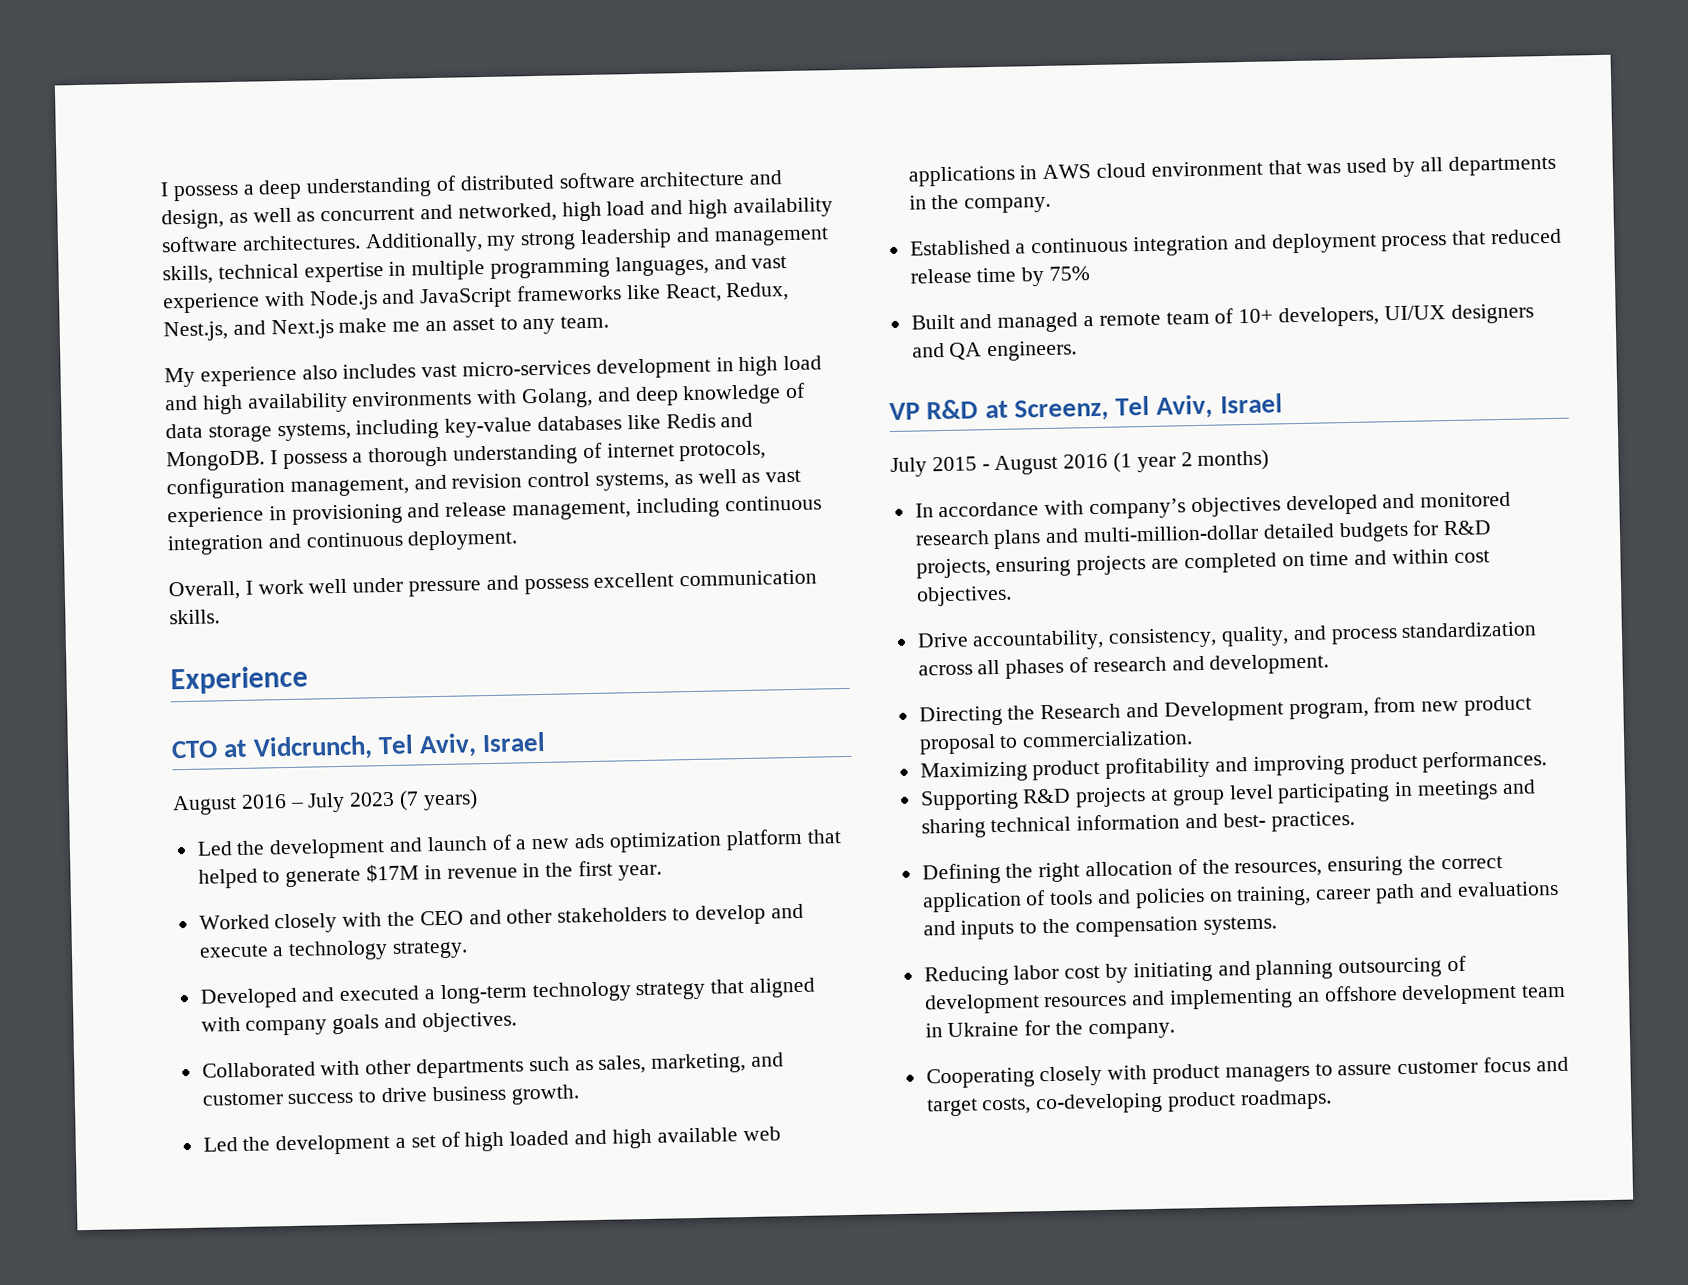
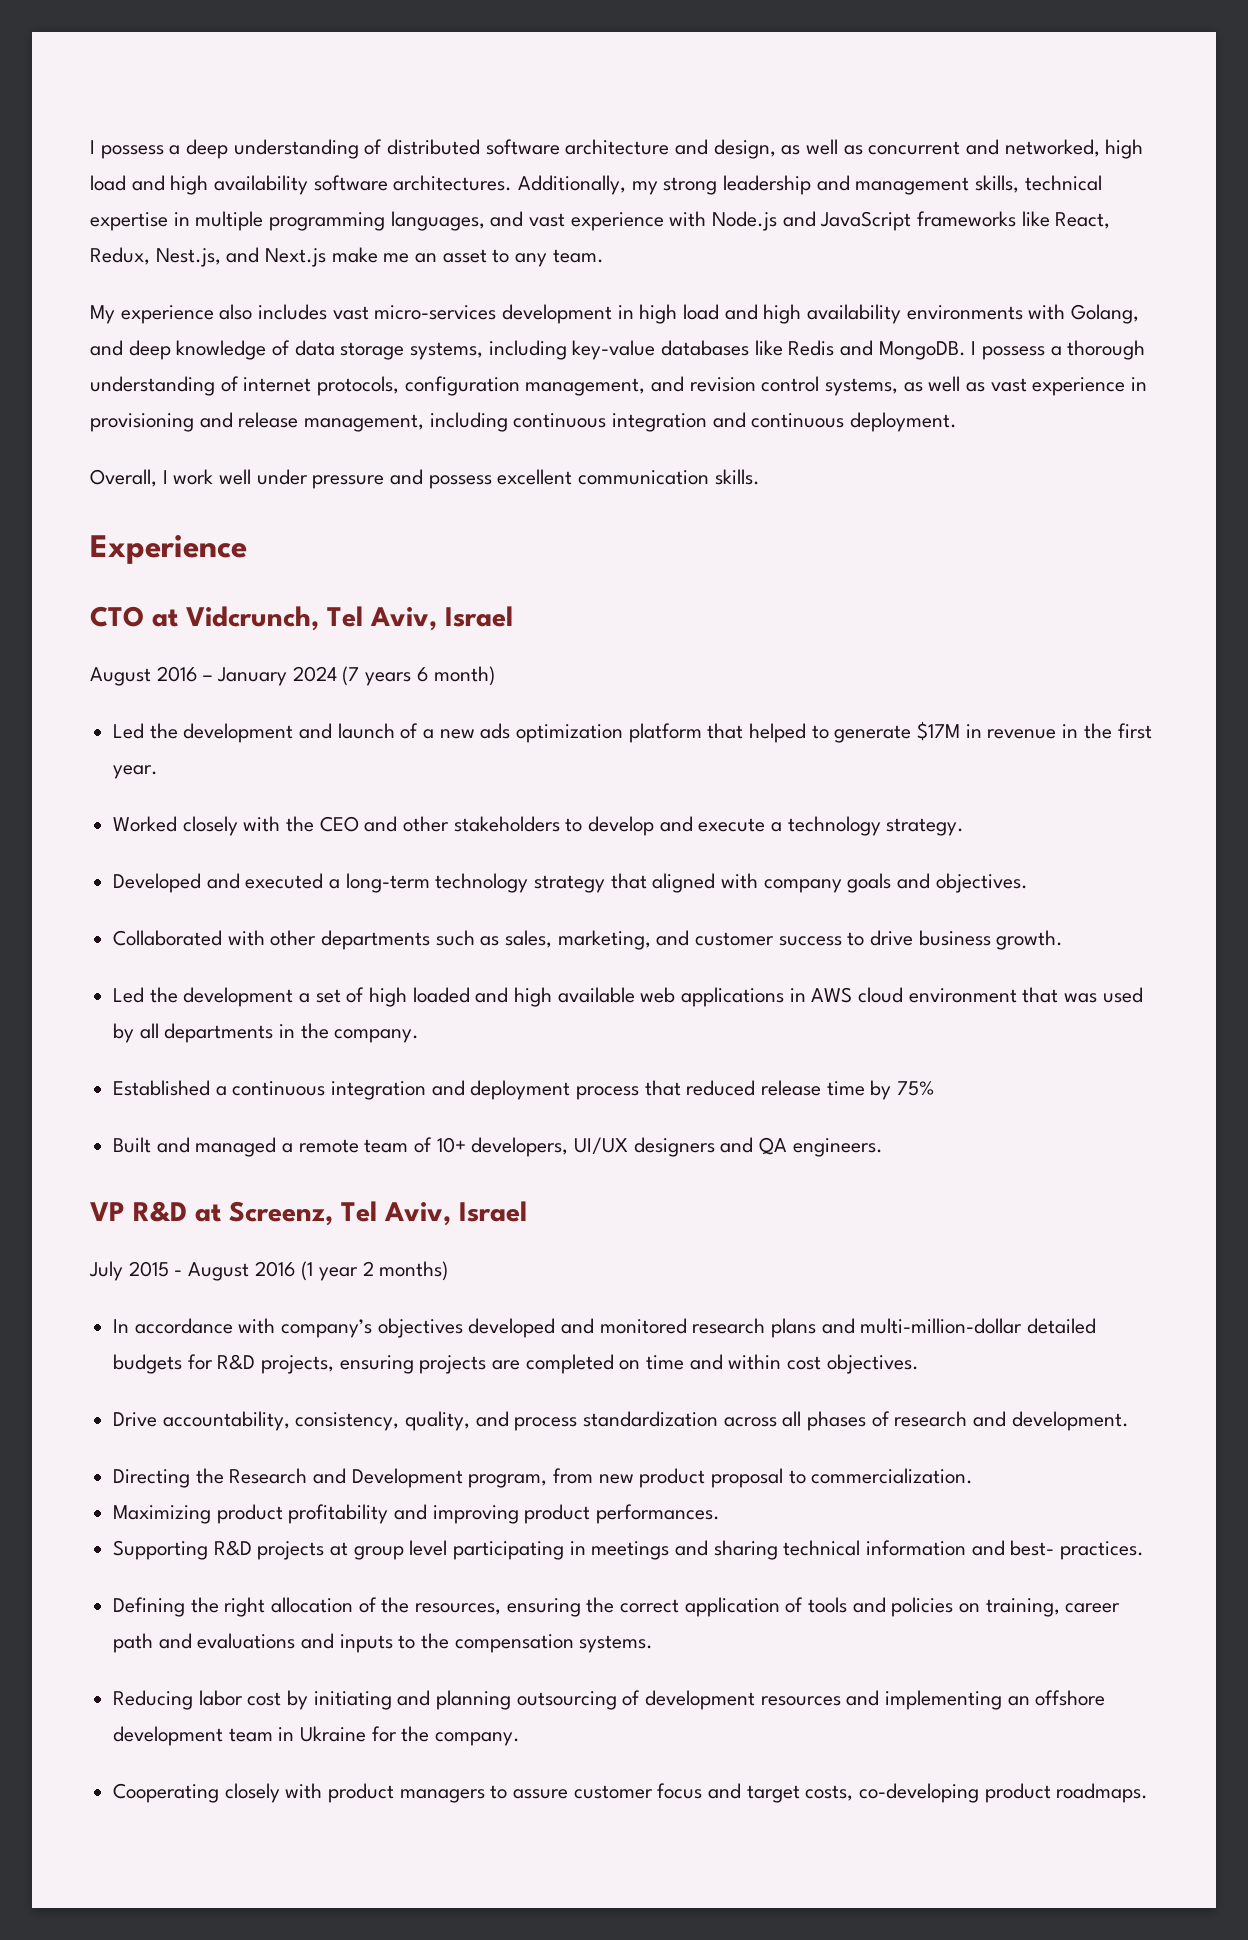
- August 2016 – July 2023 (7 years)
+ August 2016 – January 2024 (7 years 6 month)

